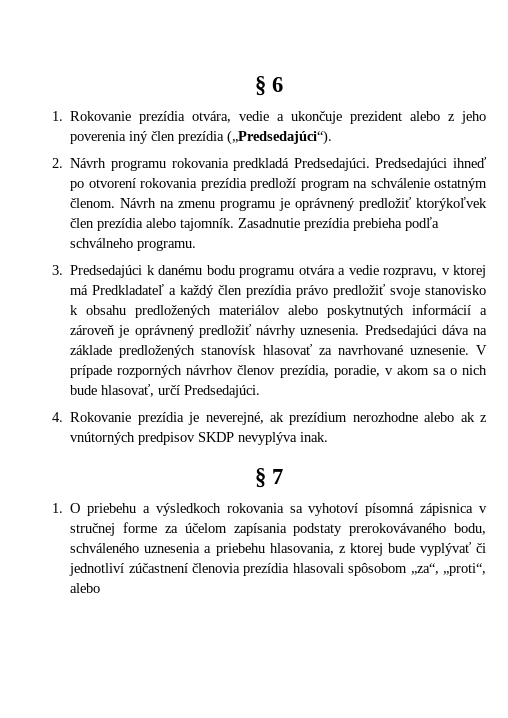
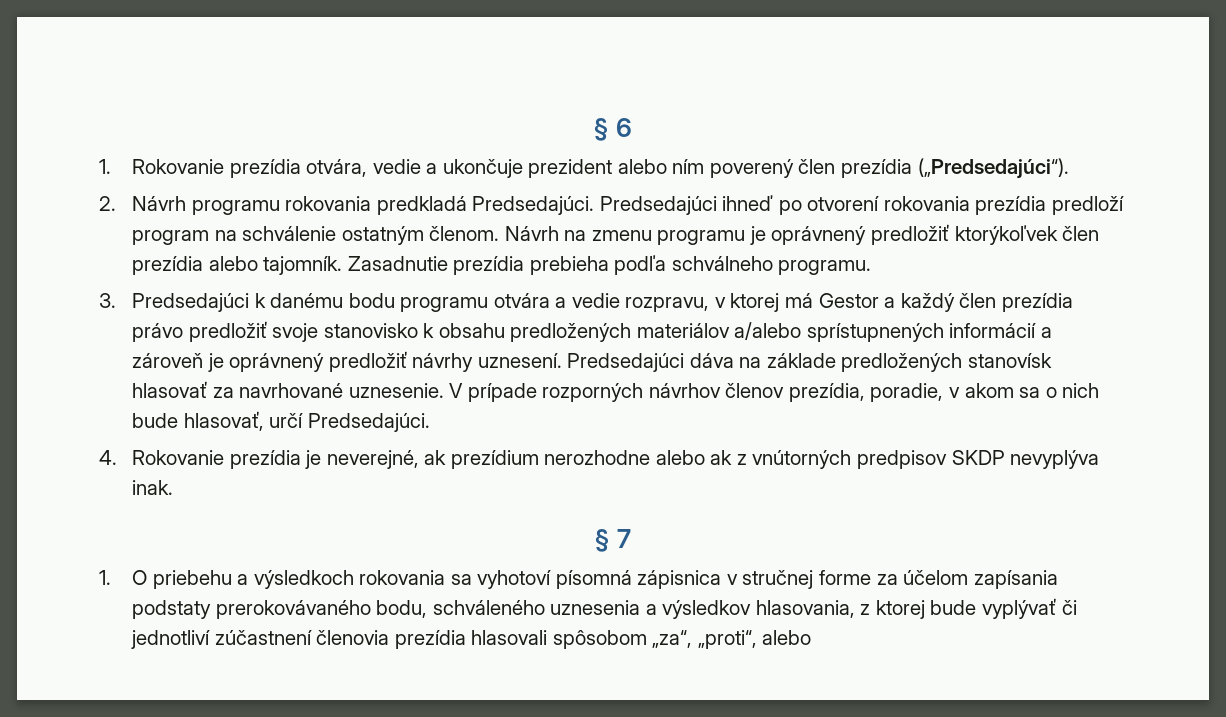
- 1. Rokovanie prezídia otvára, vedie a ukončuje prezident alebo z jeho poverenia iný člen prezídia („Predsedajúci“).
+ 1. Rokovanie prezídia otvára, vedie a ukončuje prezident alebo ním poverený člen prezídia („Predsedajúci“).
- 3. Predsedajúci k danému bodu programu otvára a vedie rozpravu, v ktorej má Predkladateľ a každý člen prezídia právo predložiť svoje stanovisko k obsahu predložených materiálov alebo poskytnutých informácií a zároveň je oprávnený predložiť návrhy uznesenia.
+ 3. Predsedajúci k danému bodu programu otvára a vedie rozpravu, v ktorej má Gestor a každý člen prezídia právo predložiť svoje stanovisko k obsahu predložených materiálov a/alebo sprístupnených informácií a zároveň je oprávnený predložiť návrhy uznesení.
- 1. O priebehu a výsledkoch rokovania sa vyhotoví písomná zápisnica v stručnej forme za účelom zapísania podstaty prerokovávaného bodu, schváleného uznesenia a priebehu hlasovania, z ktorej bude vyplývať či jednotliví zúčastnení členovia prezídia hlasovali spôsobom „za“, „proti“, alebo
+ 1. O priebehu a výsledkoch rokovania sa vyhotoví písomná zápisnica v stručnej forme za účelom zapísania podstaty prerokovávaného bodu, schváleného uznesenia a výsledkov hlasovania, z ktorej bude vyplývať či jednotliví zúčastnení členovia prezídia hlasovali spôsobom „za“, „proti“, alebo

